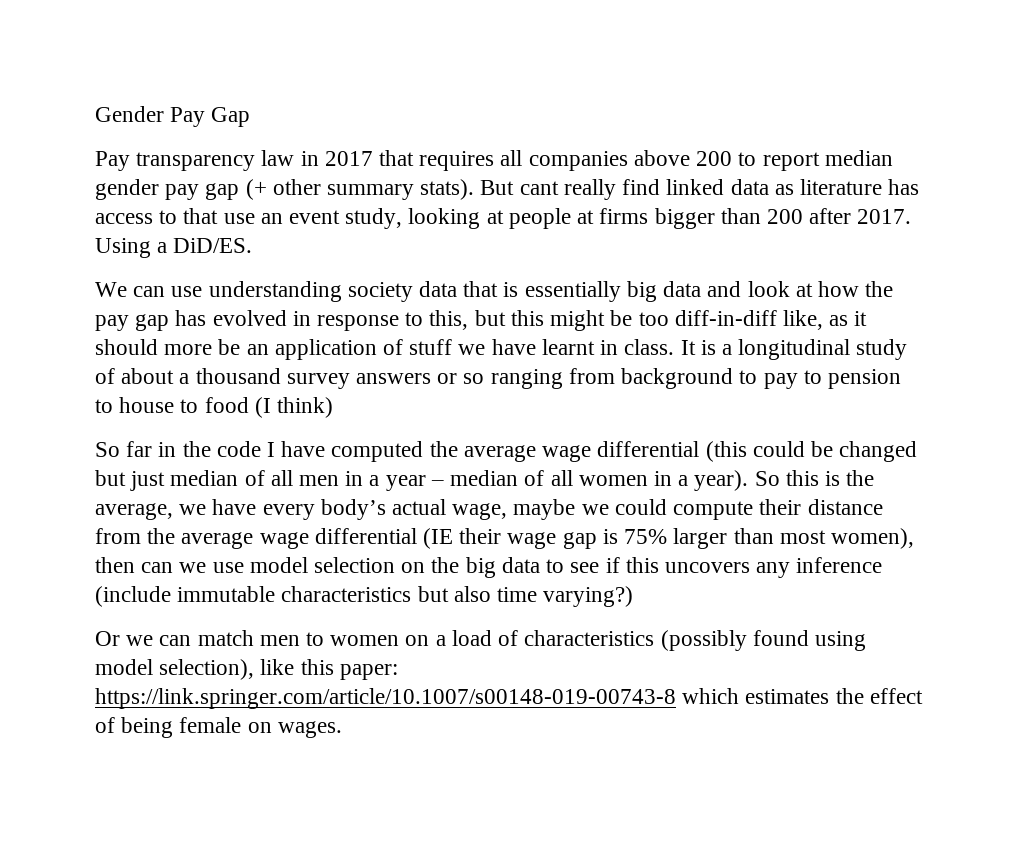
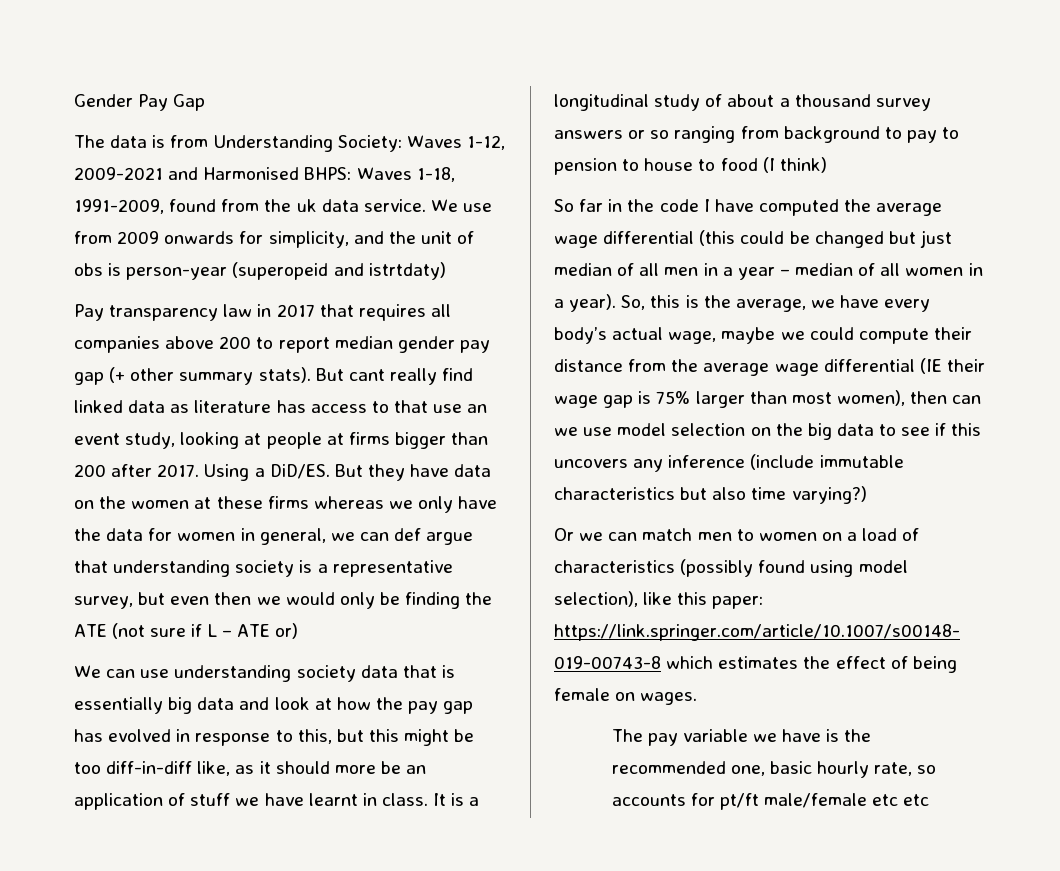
+ The data is from Understanding Society: Waves 1-12, 2009-2021 and Harmonised BHPS: Waves 1-18, 1991-2009, found from the uk data service. We use from 2009 onwards for simplicity, and the unit of obs is person-year (superopeid and istrtdaty)
+ But they have data on the women at these firms whereas we only have the data for women in general, we can def argue that understanding society is a representative survey, but even then we would only be finding the ATE (not sure if L – ATE or)
- So this is the average, we have every body’s actual wage, maybe we could compute their distance from the average wage differential (IE their wage gap is 75% larger than most women), then can we use model selection on the big data to see if this uncovers any inference (include immutable characteristics but also time varying?)
+ So, this is the average, we have every body’s actual wage, maybe we could compute their distance from the average wage differential (IE their wage gap is 75% larger than most women), then can we use model selection on the big data to see if this uncovers any inference (include immutable characteristics but also time varying?)
+ The pay variable we have is the recommended one, basic hourly rate, so accounts for pt/ft male/female etc etc

